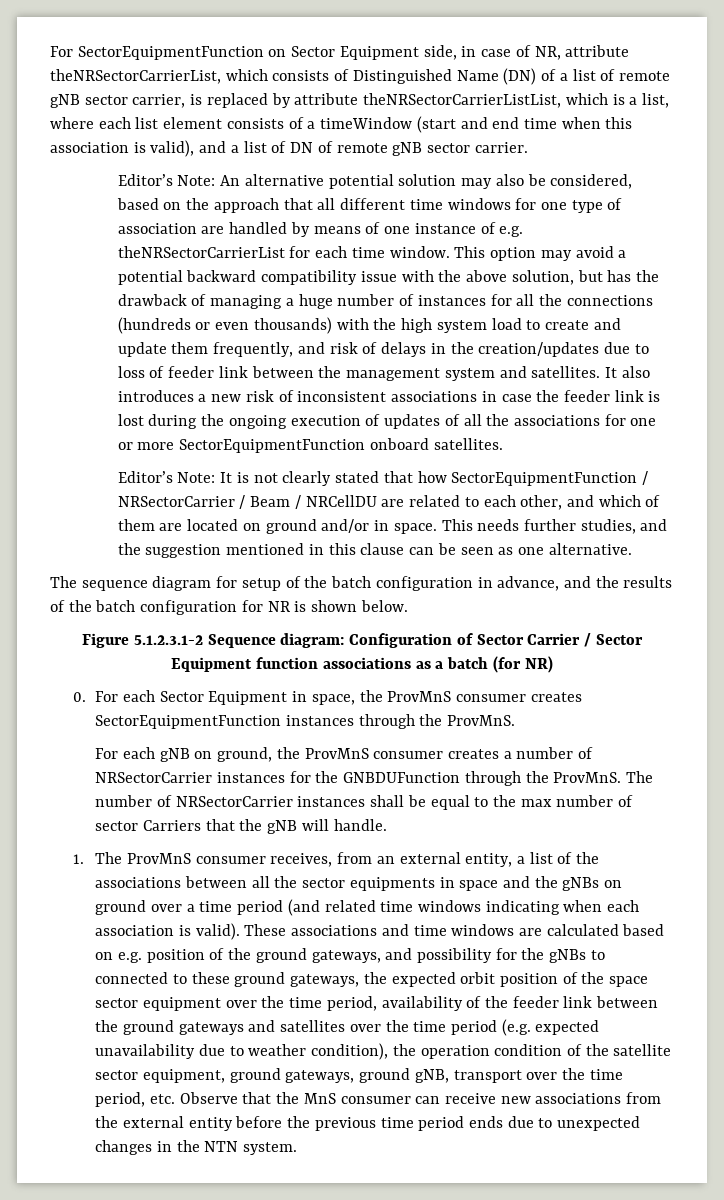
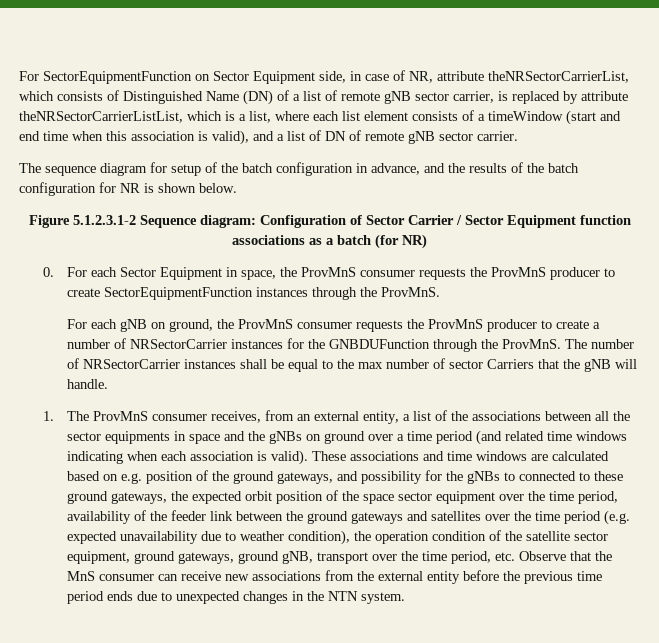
- Editor’s Note: An alternative potential solution may also be considered, based on the approach that all different time windows for one type of association are handled by means of one instance of e.g. theNRSectorCarrierList for each time window. This option may avoid a potential backward compatibility issue with the above solution, but has the drawback of managing a huge number of instances for all the connections (hundreds or even thousands) with the high system load to create and update them frequently, and risk of delays in the creation/updates due to loss of feeder link between the management system and satellites. It also introduces a new risk of inconsistent associations in case the feeder link is lost during the ongoing execution of updates of all the associations for one or more SectorEquipmentFunction onboard satellites.
- Editor’s Note: It is not clearly stated that how SectorEquipmentFunction / NRSectorCarrier / Beam / NRCellDU are related to each other, and which of them are located on ground and/or in space. This needs further studies, and the suggestion mentioned in this clause can be seen as one alternative.
- 0. For each Sector Equipment in space, the ProvMnS consumer creates SectorEquipmentFunction instances through the ProvMnS.
+ 0. For each Sector Equipment in space, the ProvMnS consumer requests the ProvMnS producer to create SectorEquipmentFunction instances through the ProvMnS.
- For each gNB on ground, the ProvMnS consumer creates a number of NRSectorCarrier instances for the GNBDUFunction through the ProvMnS.
+ For each gNB on ground, the ProvMnS consumer requests the ProvMnS producer to create a number of NRSectorCarrier instances for the GNBDUFunction through the ProvMnS.

